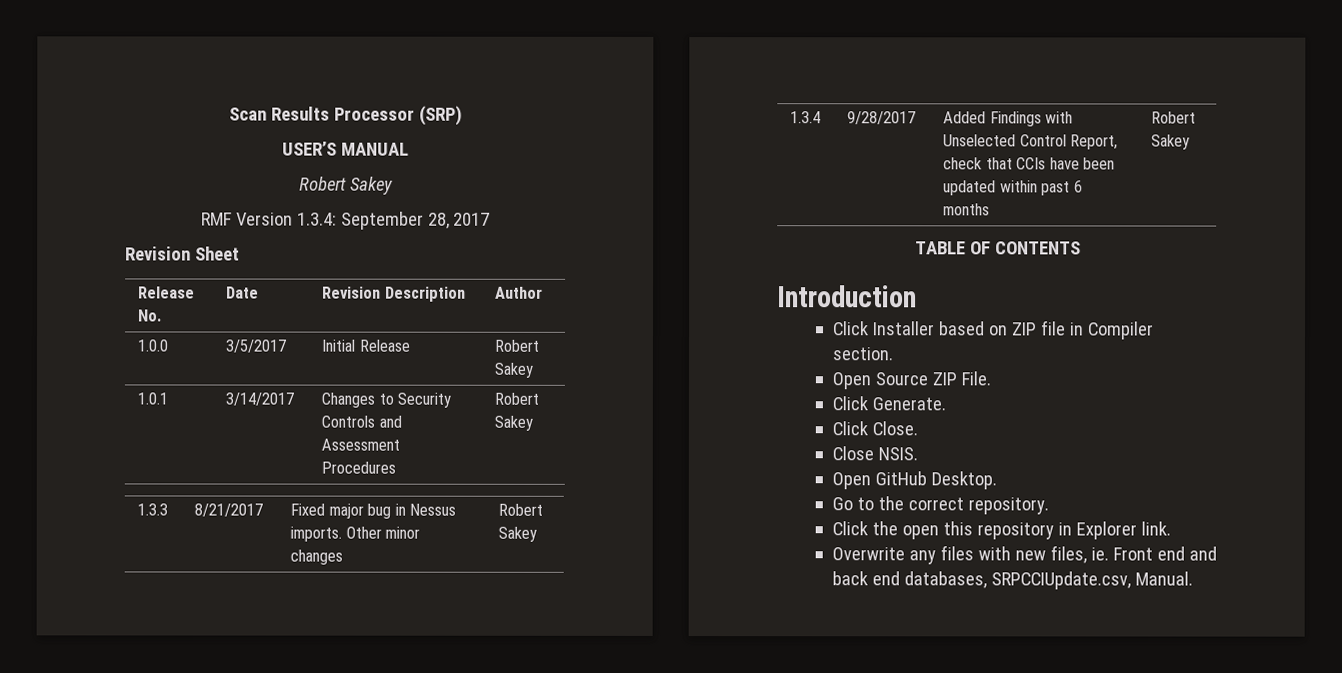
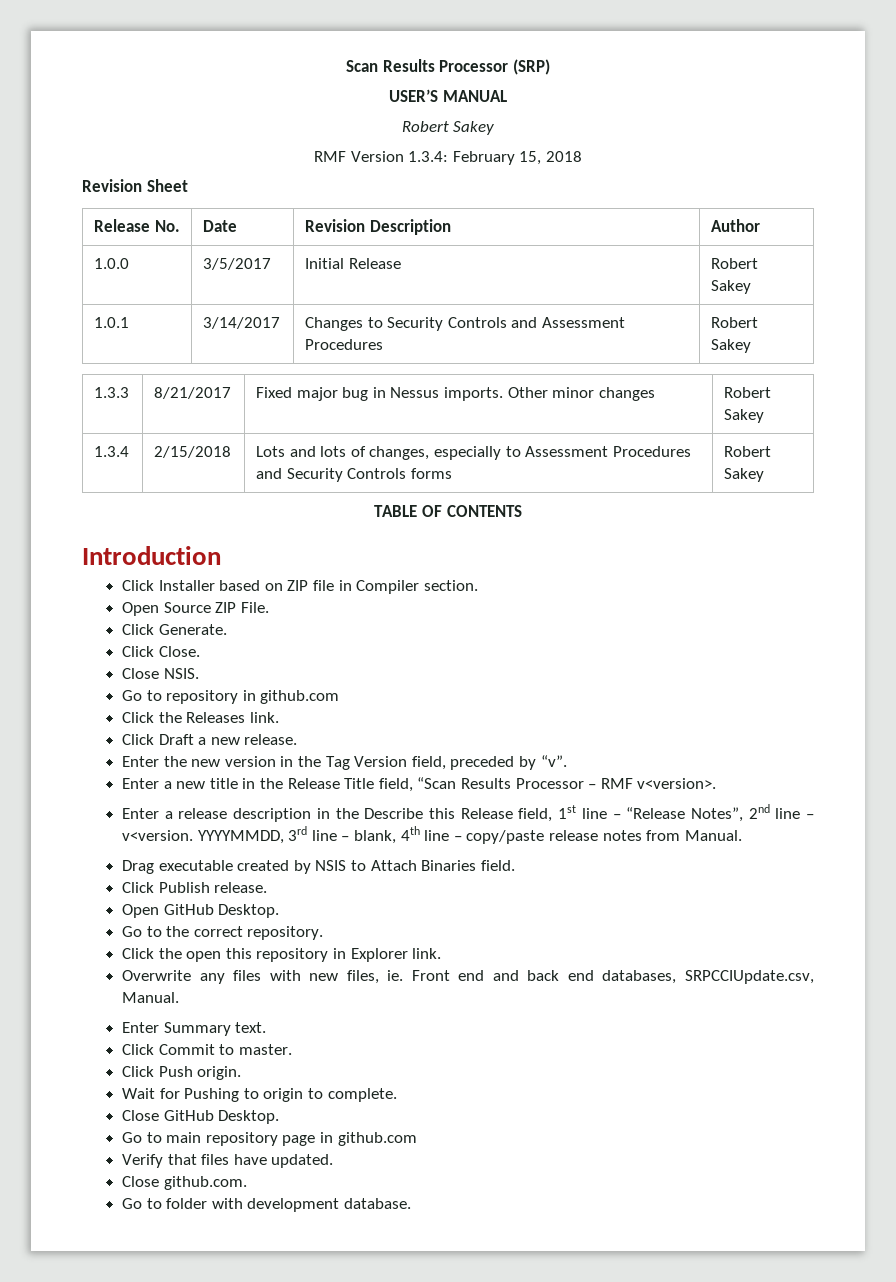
- RMF Version 1.3.4: September 28, 2017
+ RMF Version 1.3.4: February 15, 2018
- 1.3.4 | 9/28/2017 | Added Findings with Unselected Control Report, check that CCIs have been updated within past 6 months | Robert Sakey
+ 1.3.4 | 2/15/2018 | Lots and lots of changes, especially to Assessment Procedures and Security Controls forms | Robert Sakey
+ Go to repository in github.com
+ Click the Releases link.
+ Click Draft a new release.
+ Enter the new version in the Tag Version field, preceded by “v”.
+ Enter a new title in the Release Title field, “Scan Results Processor – RMF v<version>.
+ Enter a release description in the Describe this Release field, 1st line – “Release Notes”, 2nd line – v<version. YYYYMMDD, 3rd line – blank, 4th line – copy/paste release notes from Manual.
+ Drag executable created by NSIS to Attach Binaries field.
+ Click Publish release.
+ Enter Summary text.
+ Click Commit to master.
+ Click Push origin.
+ Wait for Pushing to origin to complete.
+ Close GitHub Desktop.
+ Go to main repository page in github.com
+ Verify that files have updated.
+ Close github.com.
+ Go to folder with development database.

